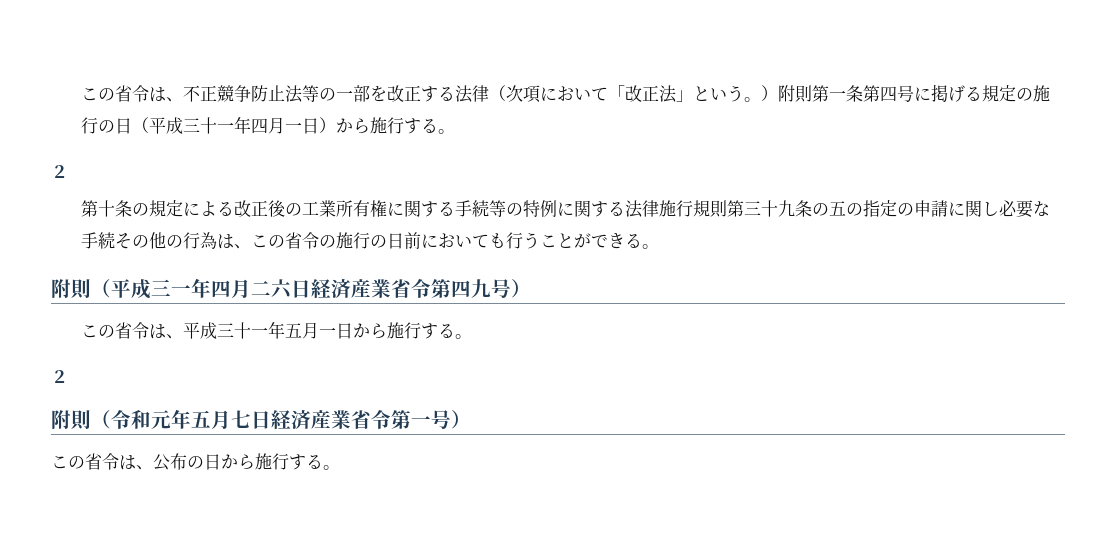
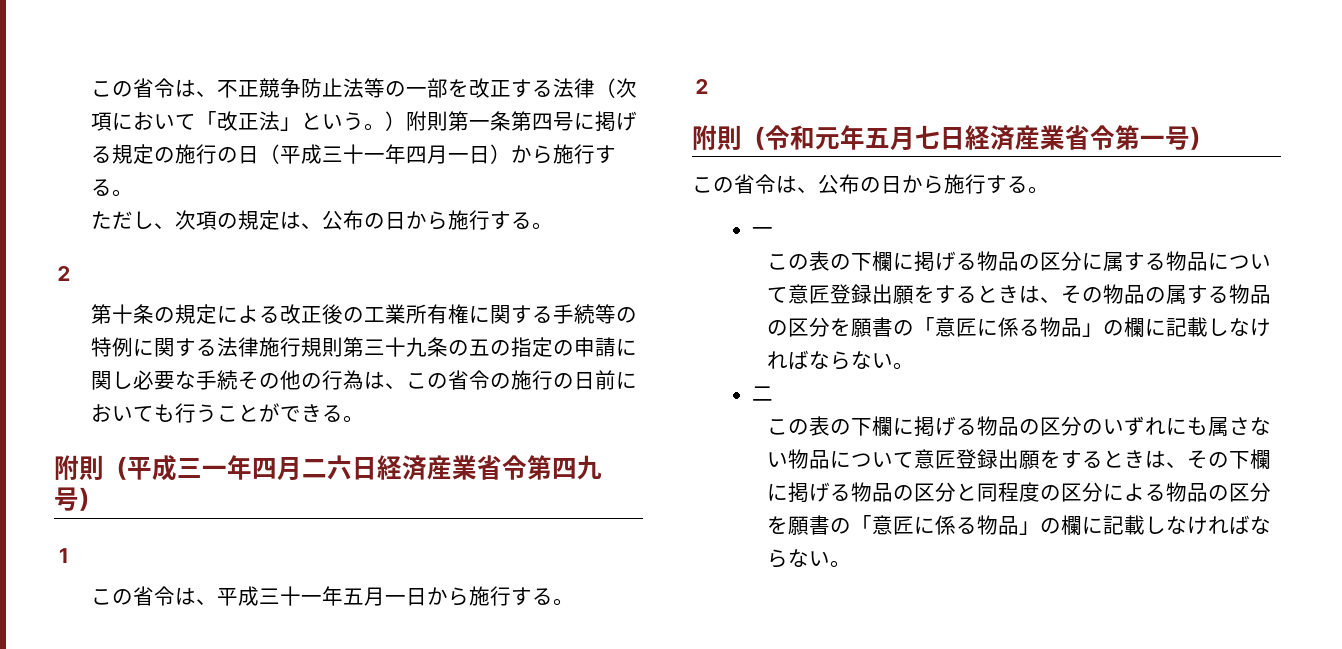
+ ただし、次項の規定は、公布の日から施行する。
+ １
  この省令は、公布の日から施行する。
+ 一
+ この表の下欄に掲げる物品の区分に属する物品について意匠登録出願をするときは、その物品の属する物品の区分を願書の「意匠に係る物品」の欄に記載しなければならない。
+ 二
+ この表の下欄に掲げる物品の区分のいずれにも属さない物品について意匠登録出願をするときは、その下欄に掲げる物品の区分と同程度の区分による物品の区分を願書の「意匠に係る物品」の欄に記載しなければならない。

